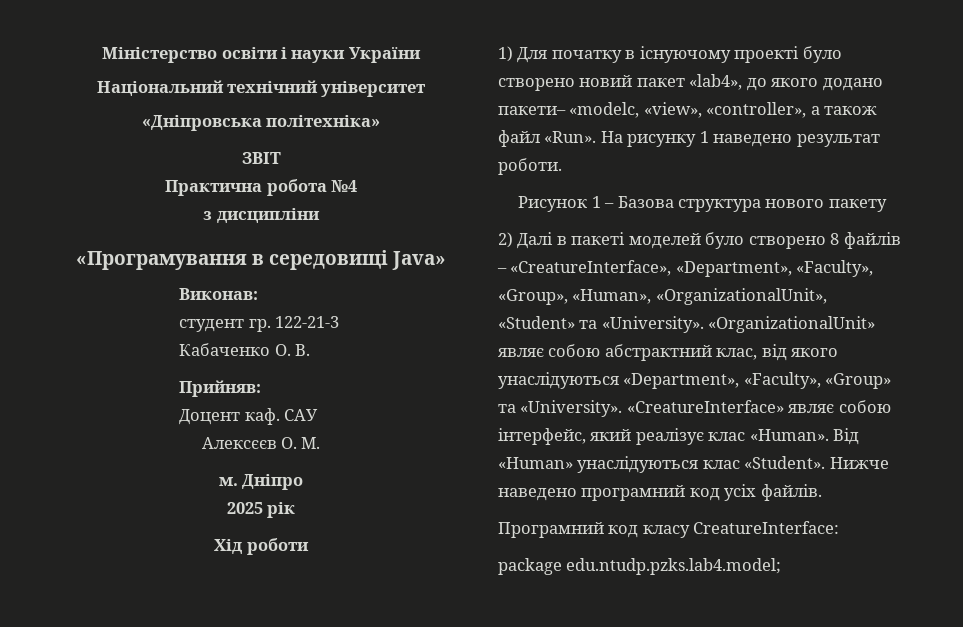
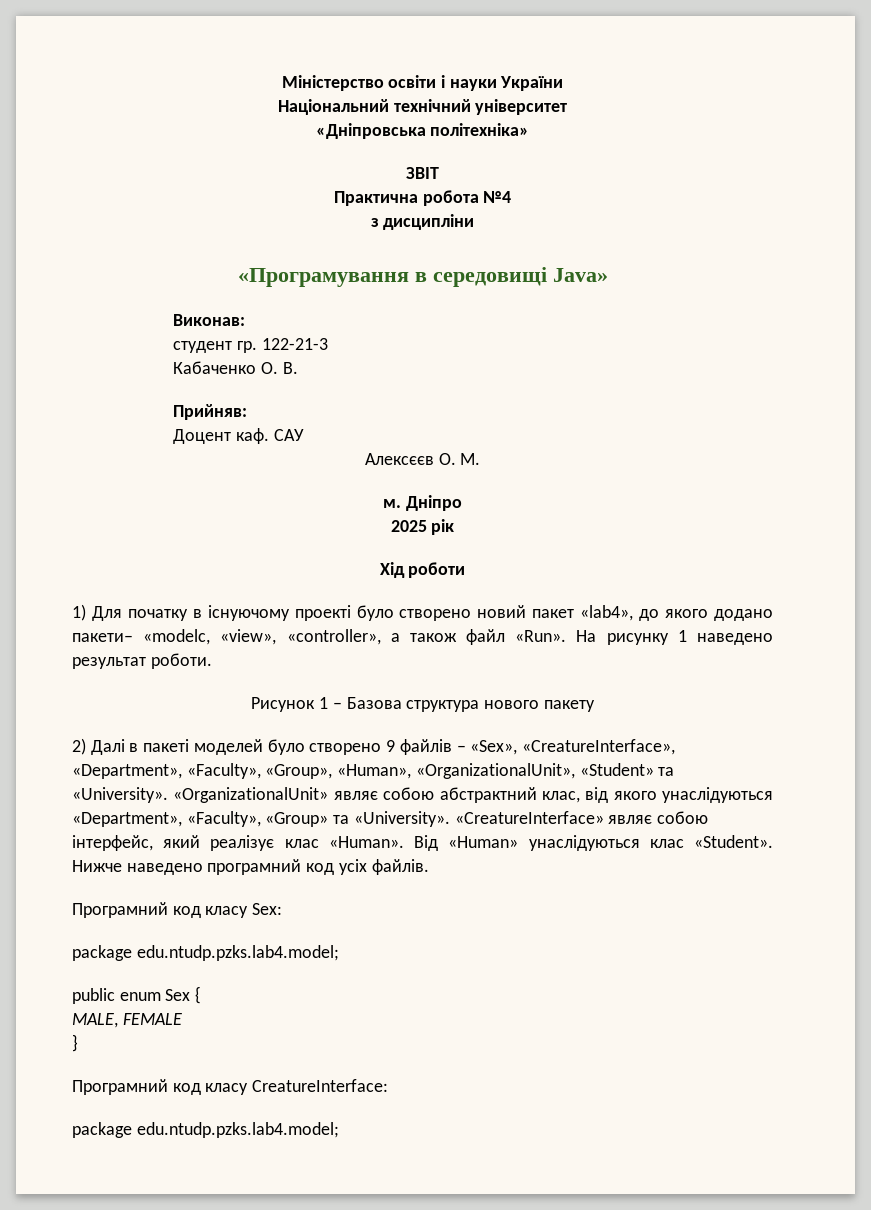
- 2) Далі в пакеті моделей було створено 8 файлів – «CreatureInterface», «Department», «Faculty», «Group», «Human», «OrganizationalUnit», «Student» та «University».
+ 2) Далі в пакеті моделей було створено 9 файлів – «Sex», «CreatureInterface», «Department», «Faculty», «Group», «Human», «OrganizationalUnit», «Student» та «University».
+ Програмний код класу Sex:
+ package edu.ntudp.pzks.lab4.model;
+ public enum Sex {
+ MALE, FEMALE
+ }

